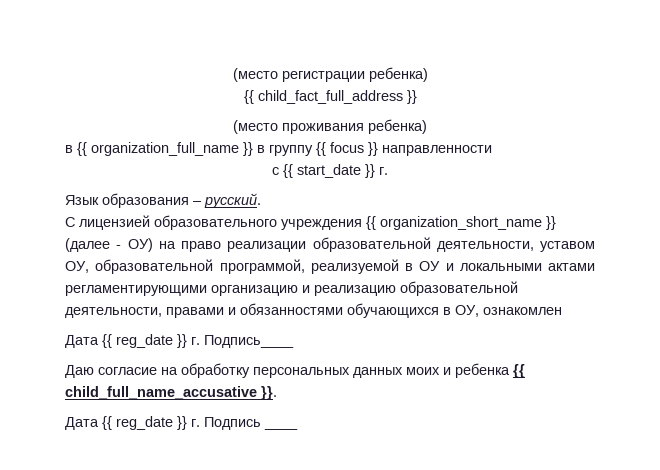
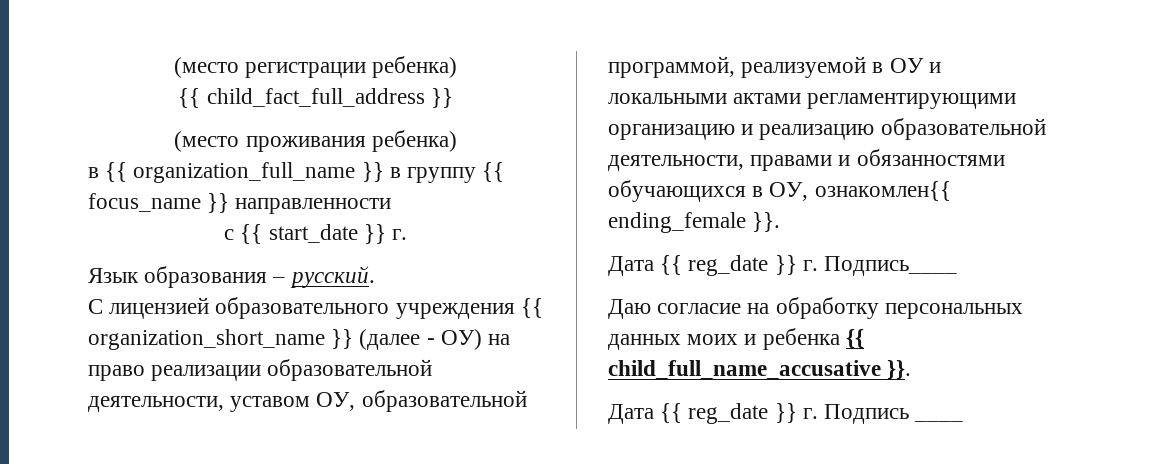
- в {{ organization_full_name }} в группу {{ focus }} направленности
+ в {{ organization_full_name }} в группу {{ focus_name }} направленности
- С лицензией образовательного учреждения {{ organization_short_name }} (далее - ОУ) на право реализации образовательной деятельности, уставом ОУ, образовательной программой, реализуемой в ОУ и локальными актами регламентирующими организацию и реализацию образовательной деятельности, правами и обязанностями обучающихся в ОУ, ознакомлен
+ С лицензией образовательного учреждения {{ organization_short_name }} (далее - ОУ) на право реализации образовательной деятельности, уставом ОУ, образовательной программой, реализуемой в ОУ и локальными актами регламентирующими организацию и реализацию образовательной деятельности, правами и обязанностями обучающихся в ОУ, ознакомлен{{ ending_female }}.

